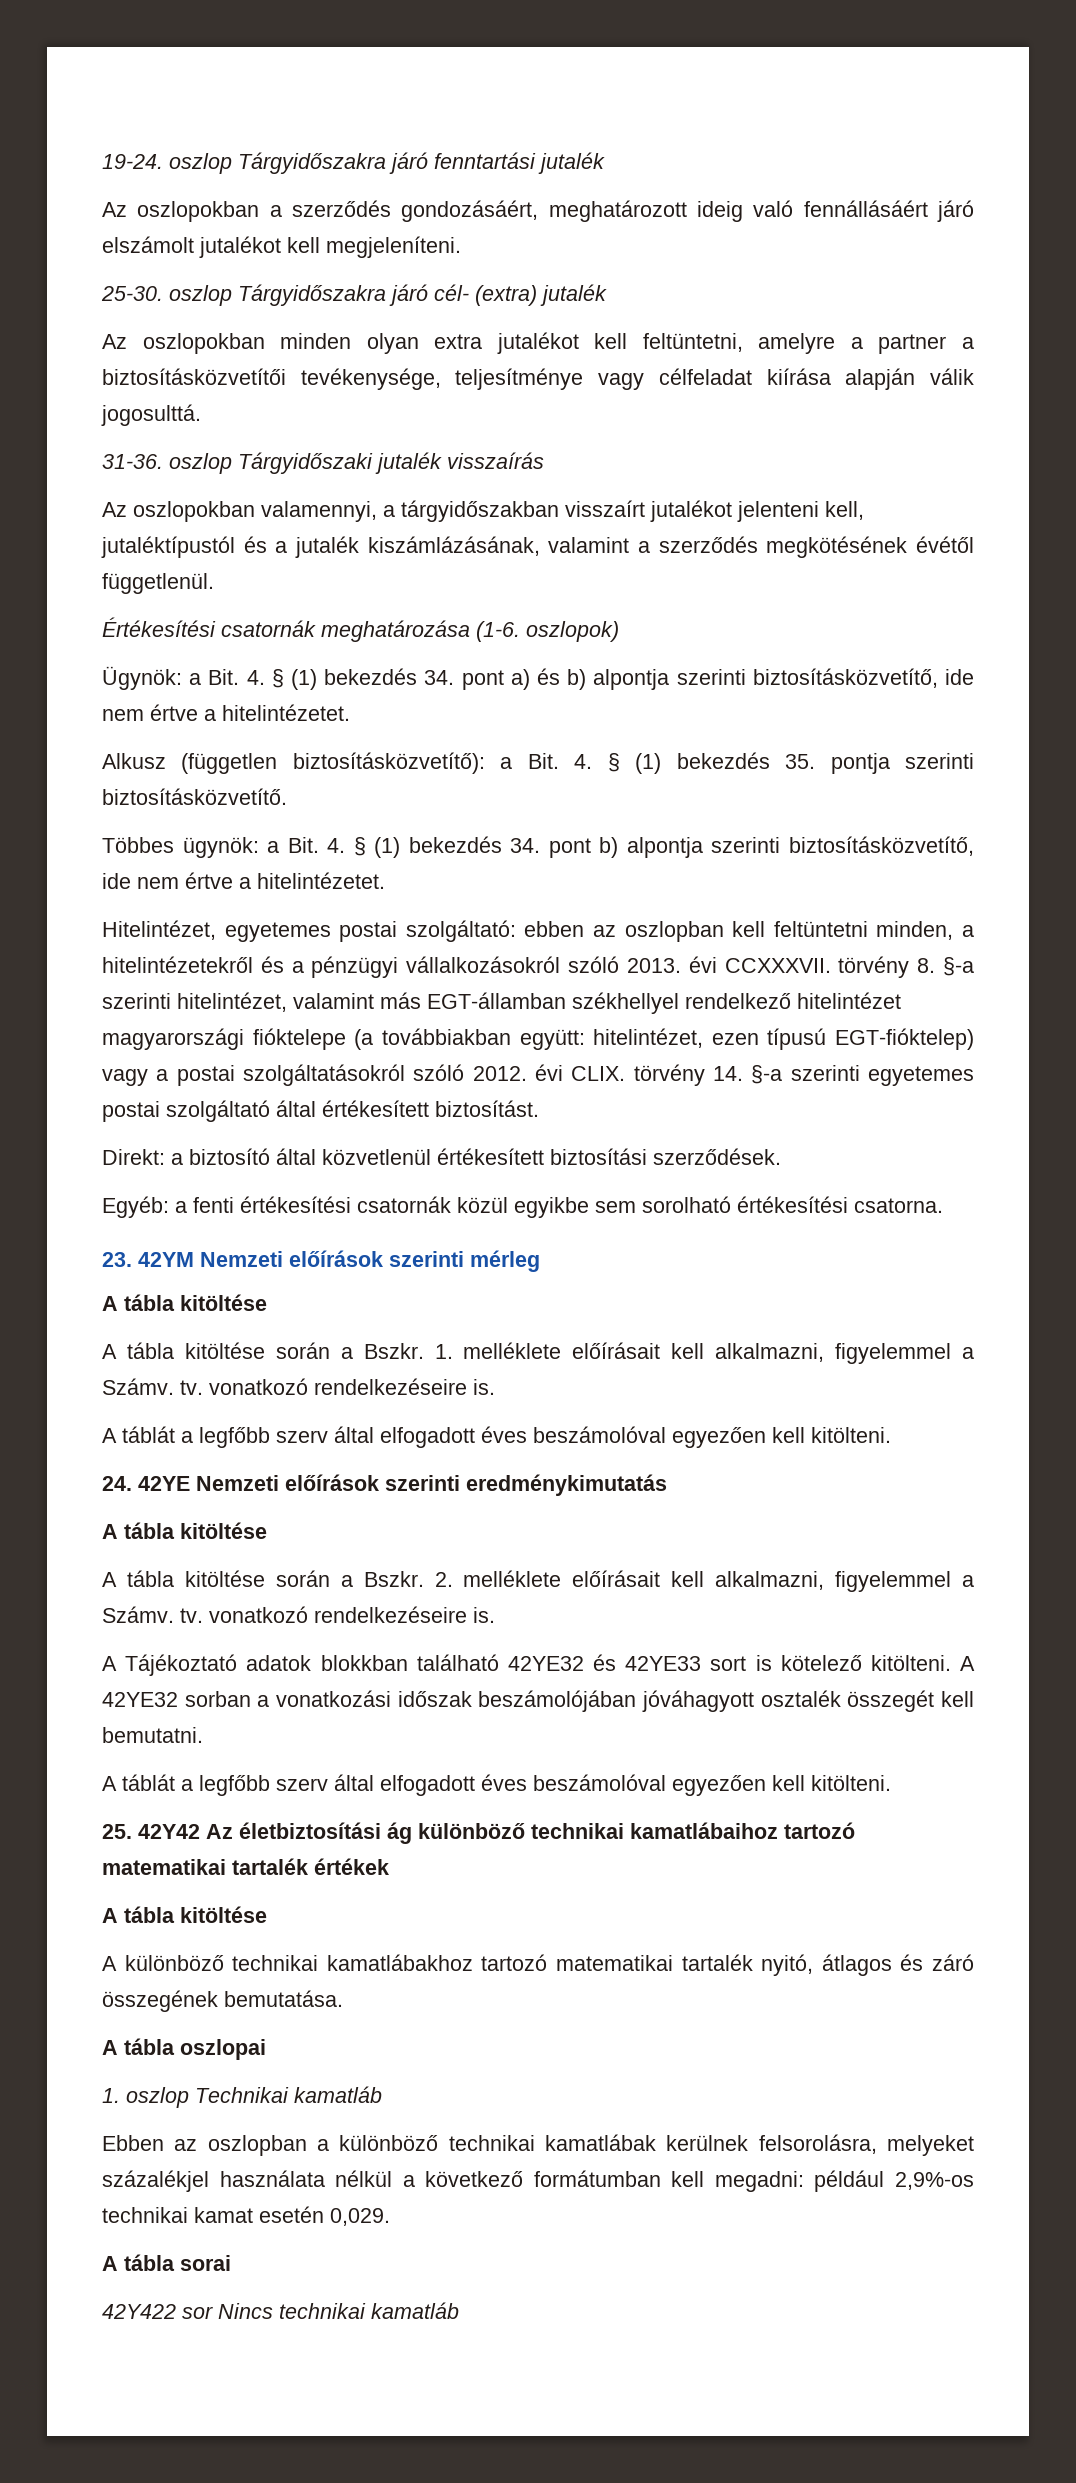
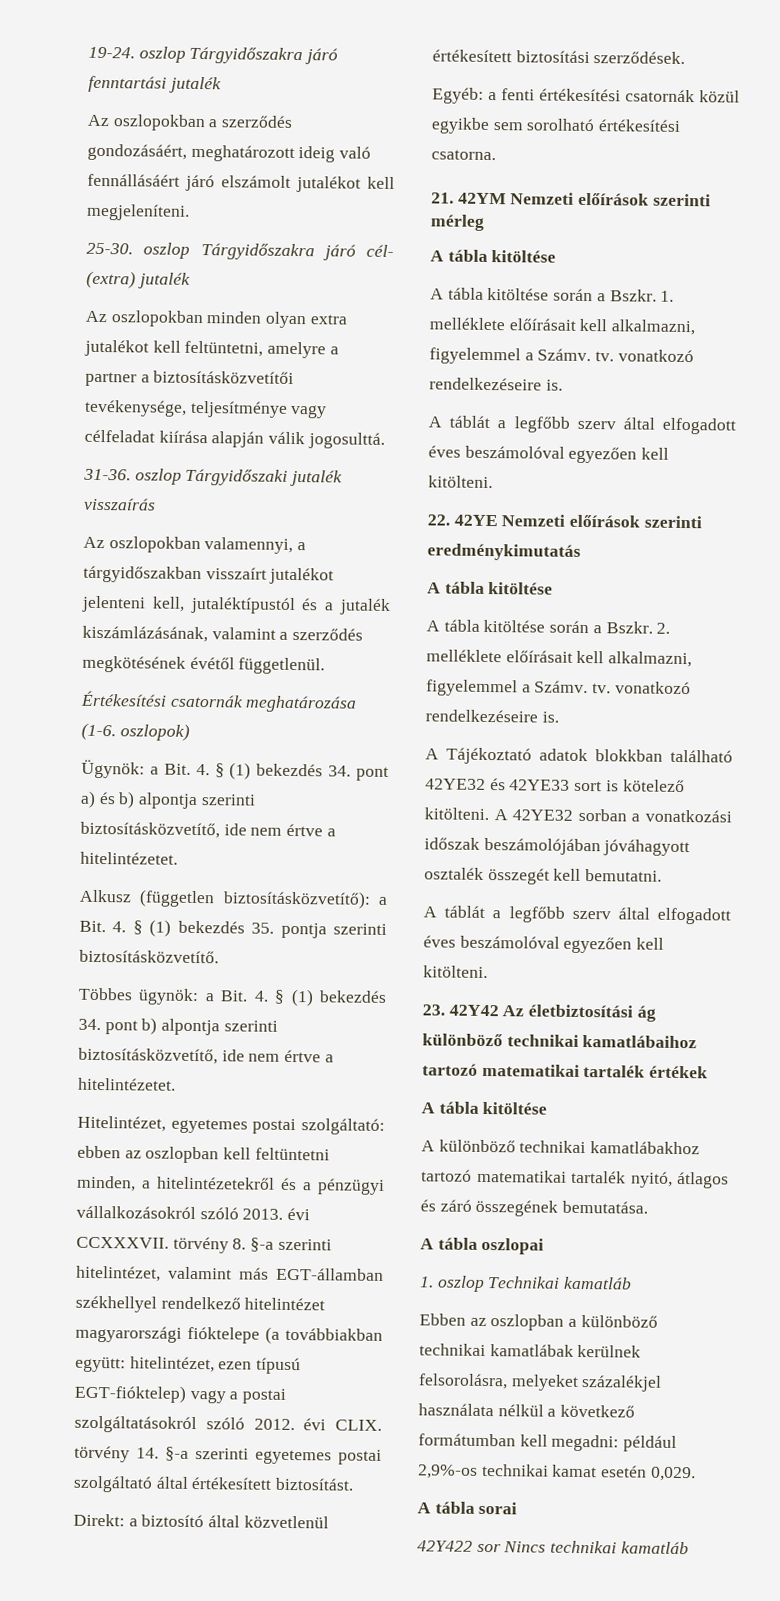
- 23. 42YM Nemzeti előírások szerinti mérleg
+ 21. 42YM Nemzeti előírások szerinti mérleg
- 24. 42YE Nemzeti előírások szerinti eredménykimutatás
+ 22. 42YE Nemzeti előírások szerinti eredménykimutatás
- 25. 42Y42 Az életbiztosítási ág különböző technikai kamatlábaihoz tartozó matematikai tartalék értékek
+ 23. 42Y42 Az életbiztosítási ág különböző technikai kamatlábaihoz tartozó matematikai tartalék értékek

